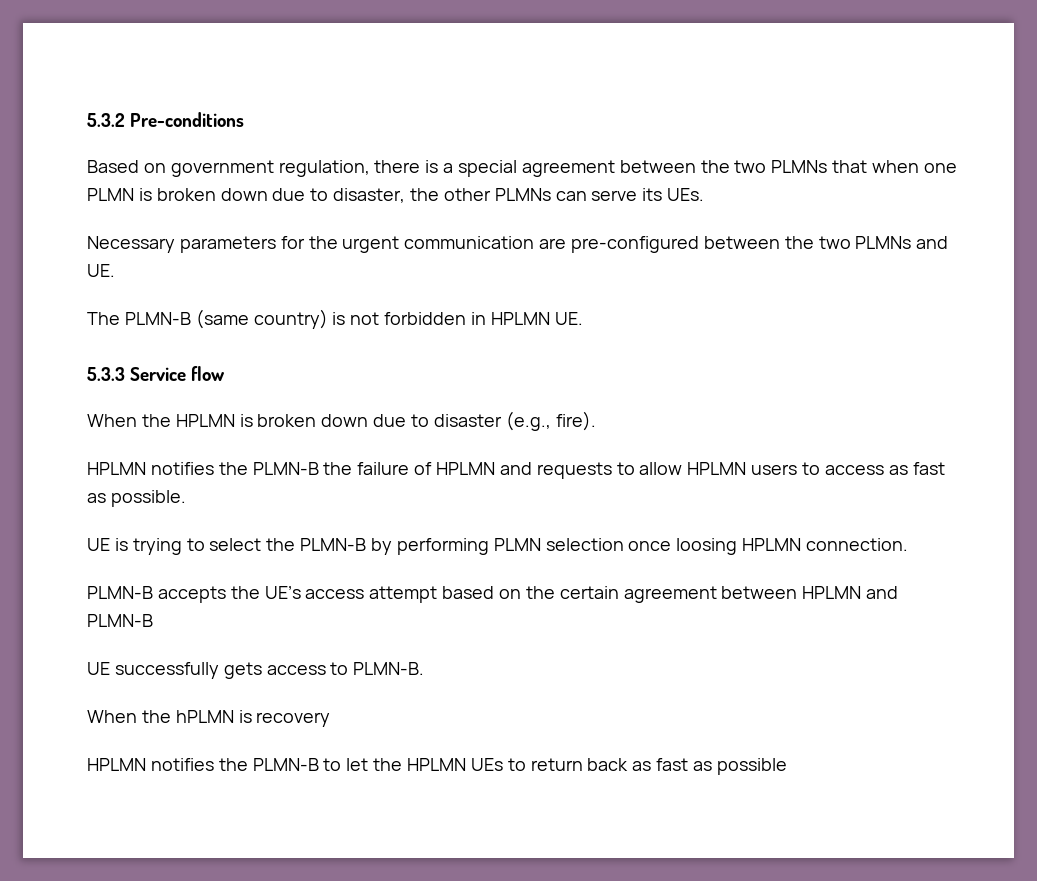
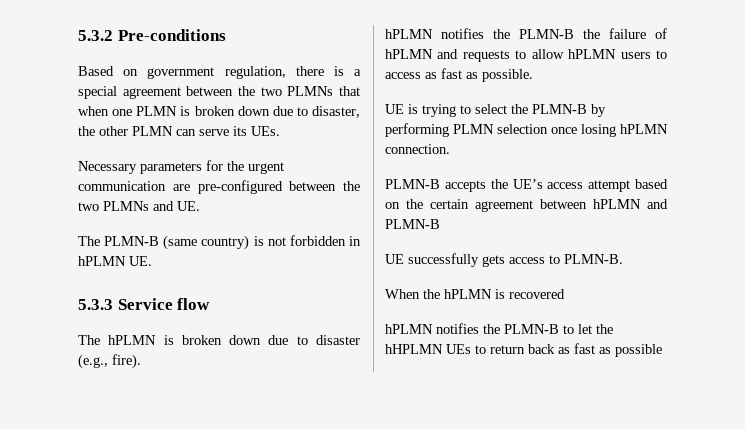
- Based on government regulation, there is a special agreement between the two PLMNs that when one PLMN is broken down due to disaster, the other PLMNs can serve its UEs.
+ Based on government regulation, there is a special agreement between the two PLMNs that when one PLMN is broken down due to disaster, the other PLMN can serve its UEs.
- The PLMN-B (same country) is not forbidden in HPLMN UE.
+ The PLMN-B (same country) is not forbidden in hPLMN UE.
- When the HPLMN is broken down due to disaster (e.g., fire).
+ The hPLMN is broken down due to disaster (e.g., fire).
- HPLMN notifies the PLMN-B the failure of HPLMN and requests to allow HPLMN users to access as fast as possible.
+ hPLMN notifies the PLMN-B the failure of hPLMN and requests to allow hPLMN users to access as fast as possible.
- UE is trying to select the PLMN-B by performing PLMN selection once loosing HPLMN connection.
+ UE is trying to select the PLMN-B by performing PLMN selection once losing hPLMN connection.
- PLMN-B accepts the UE’s access attempt based on the certain agreement between HPLMN and PLMN-B
+ PLMN-B accepts the UE’s access attempt based on the certain agreement between hPLMN and PLMN-B
- When the hPLMN is recovery
- HPLMN notifies the PLMN-B to let the HPLMN UEs to return back as fast as possible
+ When the hPLMN is recovered
+ hPLMN notifies the PLMN-B to let the hHPLMN UEs to return back as fast as possible

